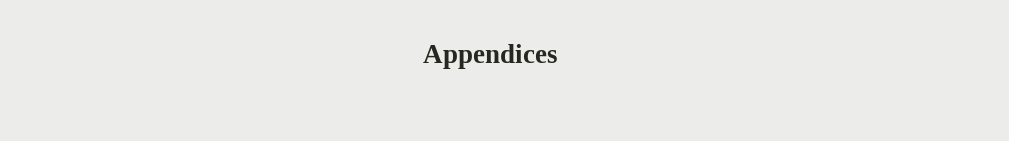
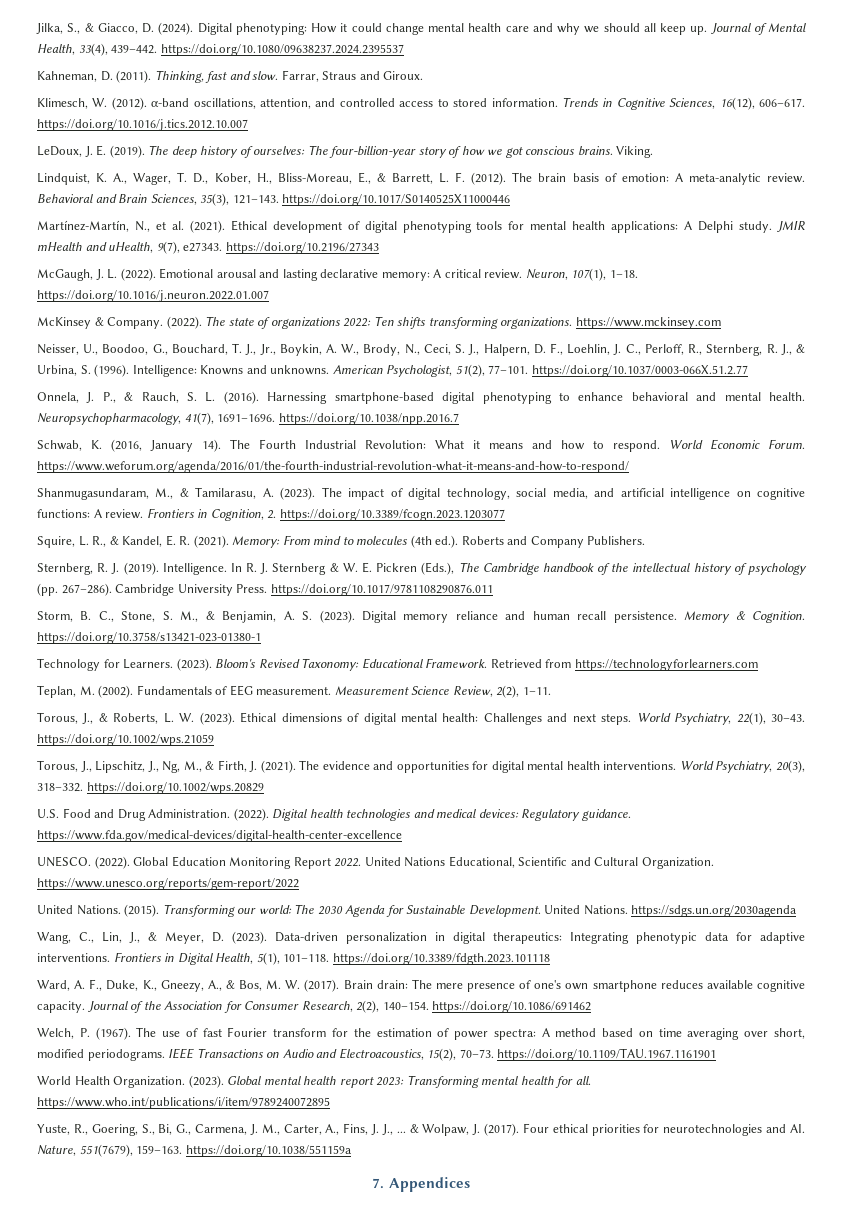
- Appendices
+ Jilka, S., & Giacco, D. (2024). Digital phenotyping: How it could change mental health care and why we should all keep up. Journal of Mental Health, 33(4), 439–442. https://doi.org/10.1080/09638237.2024.2395537
+ Kahneman, D. (2011). Thinking, fast and slow. Farrar, Straus and Giroux.
+ Klimesch, W. (2012). α-band oscillations, attention, and controlled access to stored information. Trends in Cognitive Sciences, 16(12), 606–617. https://doi.org/10.1016/j.tics.2012.10.007
+ LeDoux, J. E. (2019). The deep history of ourselves: The four-billion-year story of how we got conscious brains. Viking.
+ Lindquist, K. A., Wager, T. D., Kober, H., Bliss-Moreau, E., & Barrett, L. F. (2012). The brain basis of emotion: A meta-analytic review. Behavioral and Brain Sciences, 35(3), 121–143. https://doi.org/10.1017/S0140525X11000446
+ Martínez-Martín, N., et al. (2021). Ethical development of digital phenotyping tools for mental health applications: A Delphi study. JMIR mHealth and uHealth, 9(7), e27343. https://doi.org/10.2196/27343
+ McGaugh, J. L. (2022). Emotional arousal and lasting declarative memory: A critical review. Neuron, 107(1), 1–18. https://doi.org/10.1016/j.neuron.2022.01.007
+ McKinsey & Company. (2022). The state of organizations 2022: Ten shifts transforming organizations. https://www.mckinsey.com
+ Neisser, U., Boodoo, G., Bouchard, T. J., Jr., Boykin, A. W., Brody, N., Ceci, S. J., Halpern, D. F., Loehlin, J. C., Perloff, R., Sternberg, R. J., & Urbina, S. (1996). Intelligence: Knowns and unknowns. American Psychologist, 51(2), 77–101. https://doi.org/10.1037/0003-066X.51.2.77
+ Onnela, J. P., & Rauch, S. L. (2016). Harnessing smartphone-based digital phenotyping to enhance behavioral and mental health. Neuropsychopharmacology, 41(7), 1691–1696. https://doi.org/10.1038/npp.2016.7
+ Schwab, K. (2016, January 14). The Fourth Industrial Revolution: What it means and how to respond. World Economic Forum. https://www.weforum.org/agenda/2016/01/the-fourth-industrial-revolution-what-it-means-and-how-to-respond/
+ Shanmugasundaram, M., & Tamilarasu, A. (2023). The impact of digital technology, social media, and artificial intelligence on cognitive functions: A review. Frontiers in Cognition, 2. https://doi.org/10.3389/fcogn.2023.1203077
+ Squire, L. R., & Kandel, E. R. (2021). Memory: From mind to molecules (4th ed.). Roberts and Company Publishers.
+ Sternberg, R. J. (2019). Intelligence. In R. J. Sternberg & W. E. Pickren (Eds.), The Cambridge handbook of the intellectual history of psychology (pp. 267–286). Cambridge University Press. https://doi.org/10.1017/9781108290876.011
+ Storm, B. C., Stone, S. M., & Benjamin, A. S. (2023). Digital memory reliance and human recall persistence. Memory & Cognition. https://doi.org/10.3758/s13421-023-01380-1
+ Technology for Learners. (2023). Bloom's Revised Taxonomy: Educational Framework. Retrieved from https://technologyforlearners.com
+ Teplan, M. (2002). Fundamentals of EEG measurement. Measurement Science Review, 2(2), 1–11.
+ Torous, J., & Roberts, L. W. (2023). Ethical dimensions of digital mental health: Challenges and next steps. World Psychiatry, 22(1), 30–43. https://doi.org/10.1002/wps.21059
+ Torous, J., Lipschitz, J., Ng, M., & Firth, J. (2021). The evidence and opportunities for digital mental health interventions. World Psychiatry, 20(3), 318–332. https://doi.org/10.1002/wps.20829
+ U.S. Food and Drug Administration. (2022). Digital health technologies and medical devices: Regulatory guidance. https://www.fda.gov/medical-devices/digital-health-center-excellence
+ UNESCO. (2022). Global Education Monitoring Report 2022. United Nations Educational, Scientific and Cultural Organization. https://www.unesco.org/reports/gem-report/2022
+ United Nations. (2015). Transforming our world: The 2030 Agenda for Sustainable Development. United Nations. https://sdgs.un.org/2030agenda
+ Wang, C., Lin, J., & Meyer, D. (2023). Data-driven personalization in digital therapeutics: Integrating phenotypic data for adaptive interventions. Frontiers in Digital Health, 5(1), 101–118. https://doi.org/10.3389/fdgth.2023.101118
+ Ward, A. F., Duke, K., Gneezy, A., & Bos, M. W. (2017). Brain drain: The mere presence of one's own smartphone reduces available cognitive capacity. Journal of the Association for Consumer Research, 2(2), 140–154. https://doi.org/10.1086/691462
+ Welch, P. (1967). The use of fast Fourier transform for the estimation of power spectra: A method based on time averaging over short, modified periodograms. IEEE Transactions on Audio and Electroacoustics, 15(2), 70–73. https://doi.org/10.1109/TAU.1967.1161901
+ World Health Organization. (2023). Global mental health report 2023: Transforming mental health for all. https://www.who.int/publications/i/item/9789240072895
+ Yuste, R., Goering, S., Bi, G., Carmena, J. M., Carter, A., Fins, J. J., ... & Wolpaw, J. (2017). Four ethical priorities for neurotechnologies and AI. Nature, 551(7679), 159–163. https://doi.org/10.1038/551159a
+ 7. Appendices

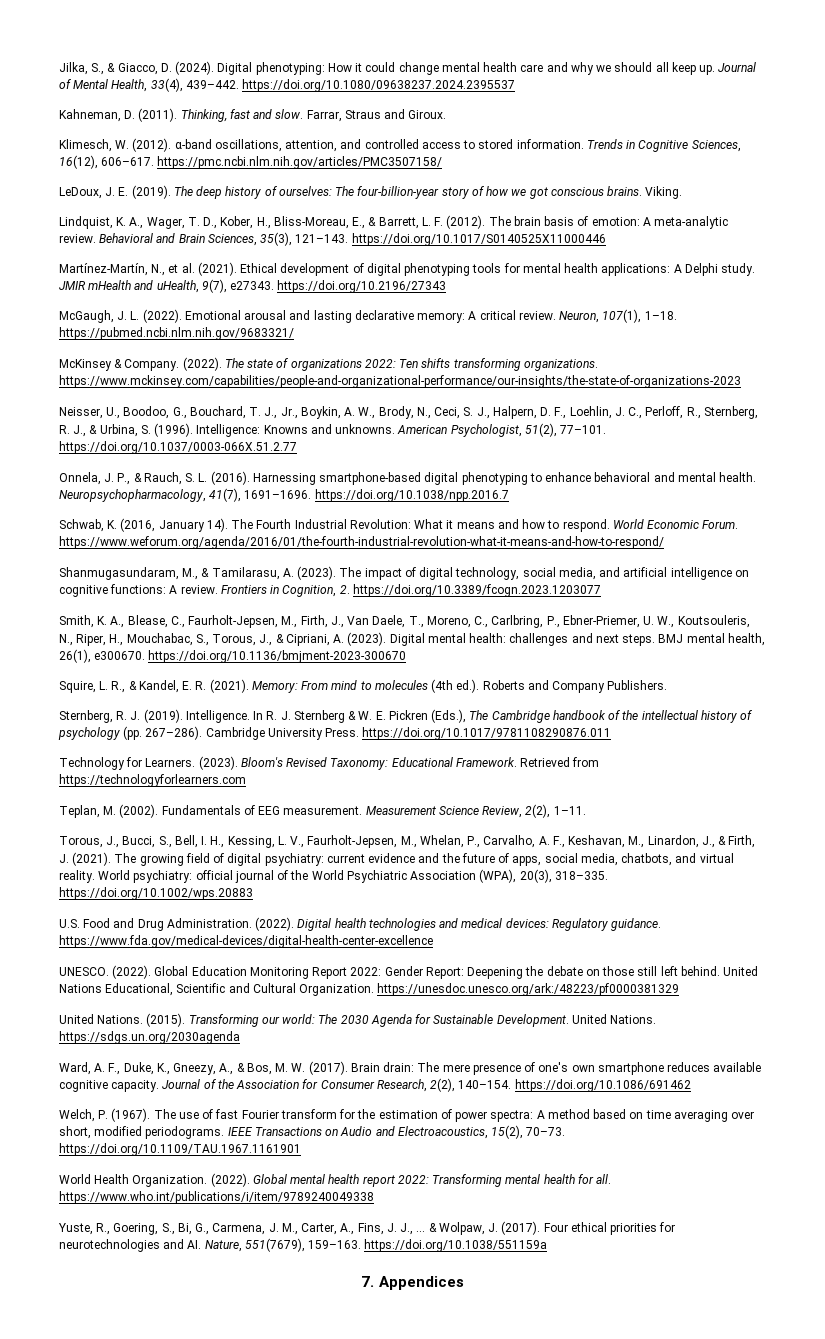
- Trends in Cognitive Sciences, 16(12), 606–617. https://doi.org/10.1016/j.tics.2012.10.007
+ Trends in Cognitive Sciences, 16(12), 606–617. https://pmc.ncbi.nlm.nih.gov/articles/PMC3507158/
- Neuron, 107(1), 1–18. https://doi.org/10.1016/j.neuron.2022.01.007
+ Neuron, 107(1), 1–18. https://pubmed.ncbi.nlm.nih.gov/9683321/
- The state of organizations 2022: Ten shifts transforming organizations. https://www.mckinsey.com
+ The state of organizations 2022: Ten shifts transforming organizations. https://www.mckinsey.com/capabilities/people-and-organizational-performance/our-insights/the-state-of-organizations-2023
+ Smith, K. A., Blease, C., Faurholt-Jepsen, M., Firth, J., Van Daele, T., Moreno, C., Carlbring, P., Ebner-Priemer, U. W., Koutsouleris, N., Riper, H., Mouchabac, S., Torous, J., & Cipriani, A. (2023). Digital mental health: challenges and next steps. BMJ mental health, 26(1), e300670. https://doi.org/10.1136/bmjment-2023-300670
- Storm, B. C., Stone, S. M., & Benjamin, A. S. (2023). Digital memory reliance and human recall persistence. Memory & Cognition. https://doi.org/10.3758/s13421-023-01380-1
- Torous, J., & Roberts, L. W. (2023). Ethical dimensions of digital mental health: Challenges and next steps. World Psychiatry, 22(1), 30–43. https://doi.org/10.1002/wps.21059
- Torous, J., Lipschitz, J., Ng, M., & Firth, J. (2021).
+ Torous, J., Bucci, S., Bell, I. H., Kessing, L. V., Faurholt-Jepsen, M., Whelan, P., Carvalho, A. F., Keshavan, M., Linardon, J., & Firth, J. (2021).
- The evidence and opportunities for digital mental health interventions. World Psychiatry, 20(3), 318–332. https://doi.org/10.1002/wps.20829
+ The growing field of digital psychiatry: current evidence and the future of apps, social media, chatbots, and virtual reality. World psychiatry: official journal of the World Psychiatric Association (WPA), 20(3), 318–335. https://doi.org/10.1002/wps.20883
- Global Education Monitoring Report 2022.
+ Global Education Monitoring Report 2022: Gender Report: Deepening the debate on those still left behind.
- United Nations Educational, Scientific and Cultural Organization. https://www.unesco.org/reports/gem-report/2022
+ United Nations Educational, Scientific and Cultural Organization. https://unesdoc.unesco.org/ark:/48223/pf0000381329
- Wang, C., Lin, J., & Meyer, D. (2023). Data-driven personalization in digital therapeutics: Integrating phenotypic data for adaptive interventions. Frontiers in Digital Health, 5(1), 101–118. https://doi.org/10.3389/fdgth.2023.101118
- World Health Organization. (2023).
+ World Health Organization. (2022).
- Global mental health report 2023: Transforming mental health for all. https://www.who.int/publications/i/item/9789240072895
+ Global mental health report 2022: Transforming mental health for all. https://www.who.int/publications/i/item/9789240049338

